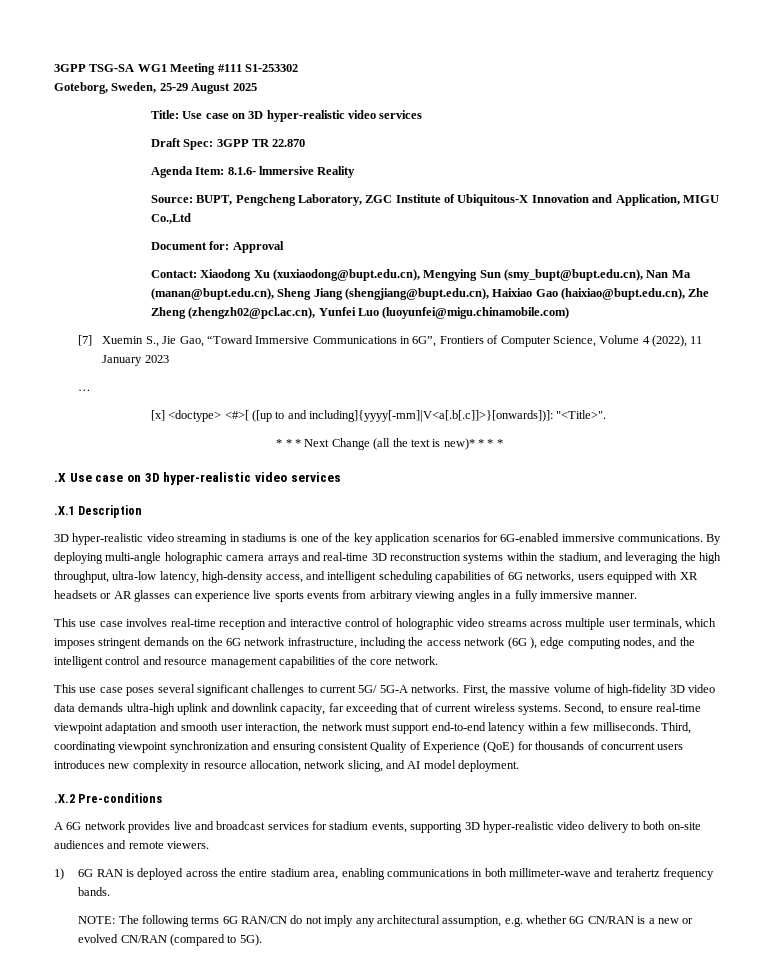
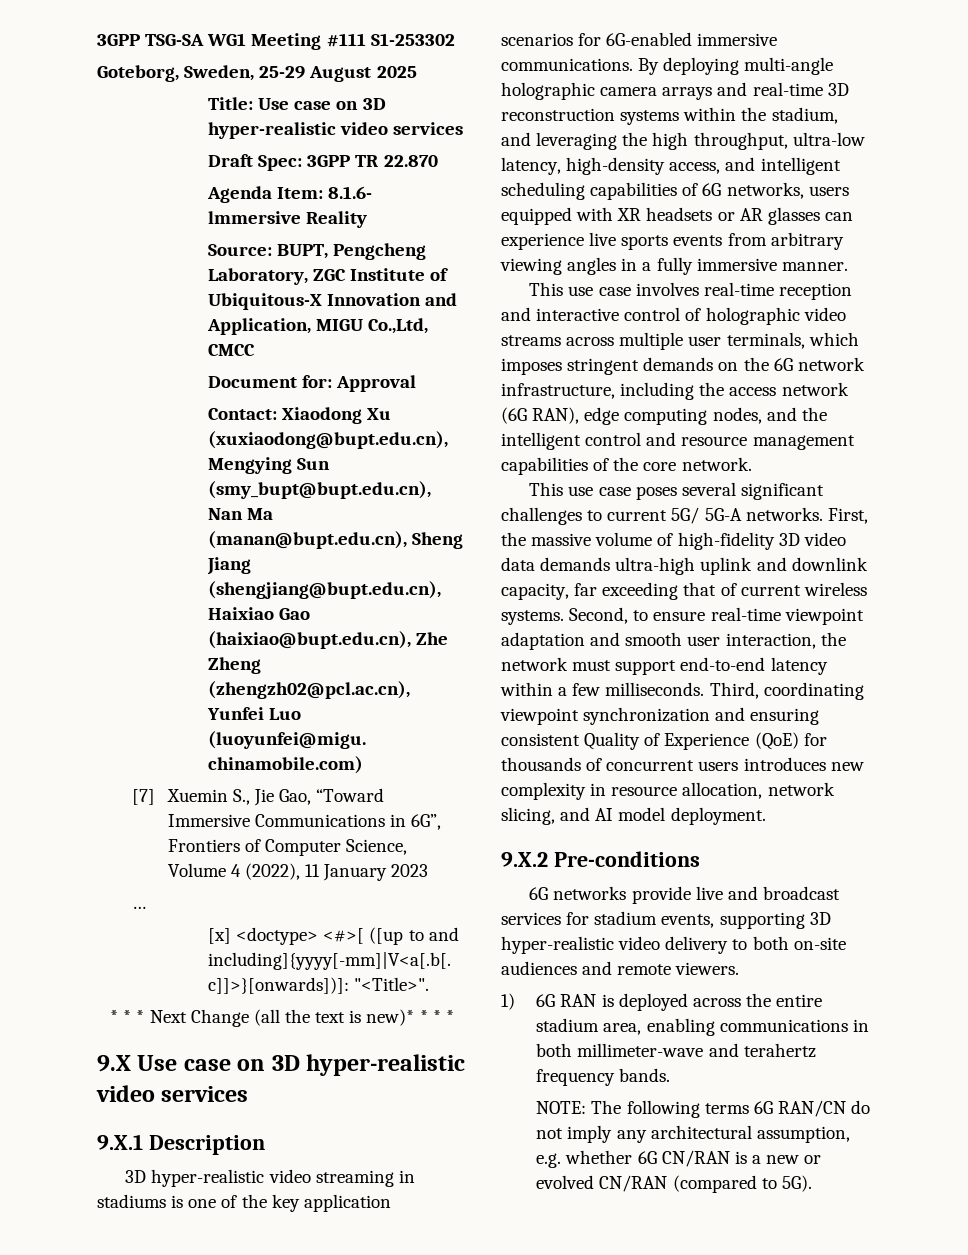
- Source: BUPT, Pengcheng Laboratory, ZGC Institute of Ubiquitous-X Innovation and Application, MIGU Co.,Ltd
+ Source: BUPT, Pengcheng Laboratory, ZGC Institute of Ubiquitous-X Innovation and Application, MIGU Co.,Ltd, CMCC
- .X Use case on 3D hyper-realistic video services
- .X.1 Description
+ 9.X Use case on 3D hyper-realistic video services
+ 9.X.1 Description
- This use case involves real-time reception and interactive control of holographic video streams across multiple user terminals, which imposes stringent demands on the 6G network infrastructure, including the access network (6G ), edge computing nodes, and the intelligent control and resource management capabilities of the core network.
+ This use case involves real-time reception and interactive control of holographic video streams across multiple user terminals, which imposes stringent demands on the 6G network infrastructure, including the access network (6G RAN), edge computing nodes, and the intelligent control and resource management capabilities of the core network.
- .X.2 Pre-conditions
+ 9.X.2 Pre-conditions
- A 6G network provides live and broadcast services for stadium events, supporting 3D hyper-realistic video delivery to both on-site audiences and remote viewers.
+ 6G networks provide live and broadcast services for stadium events, supporting 3D hyper-realistic video delivery to both on-site audiences and remote viewers.

